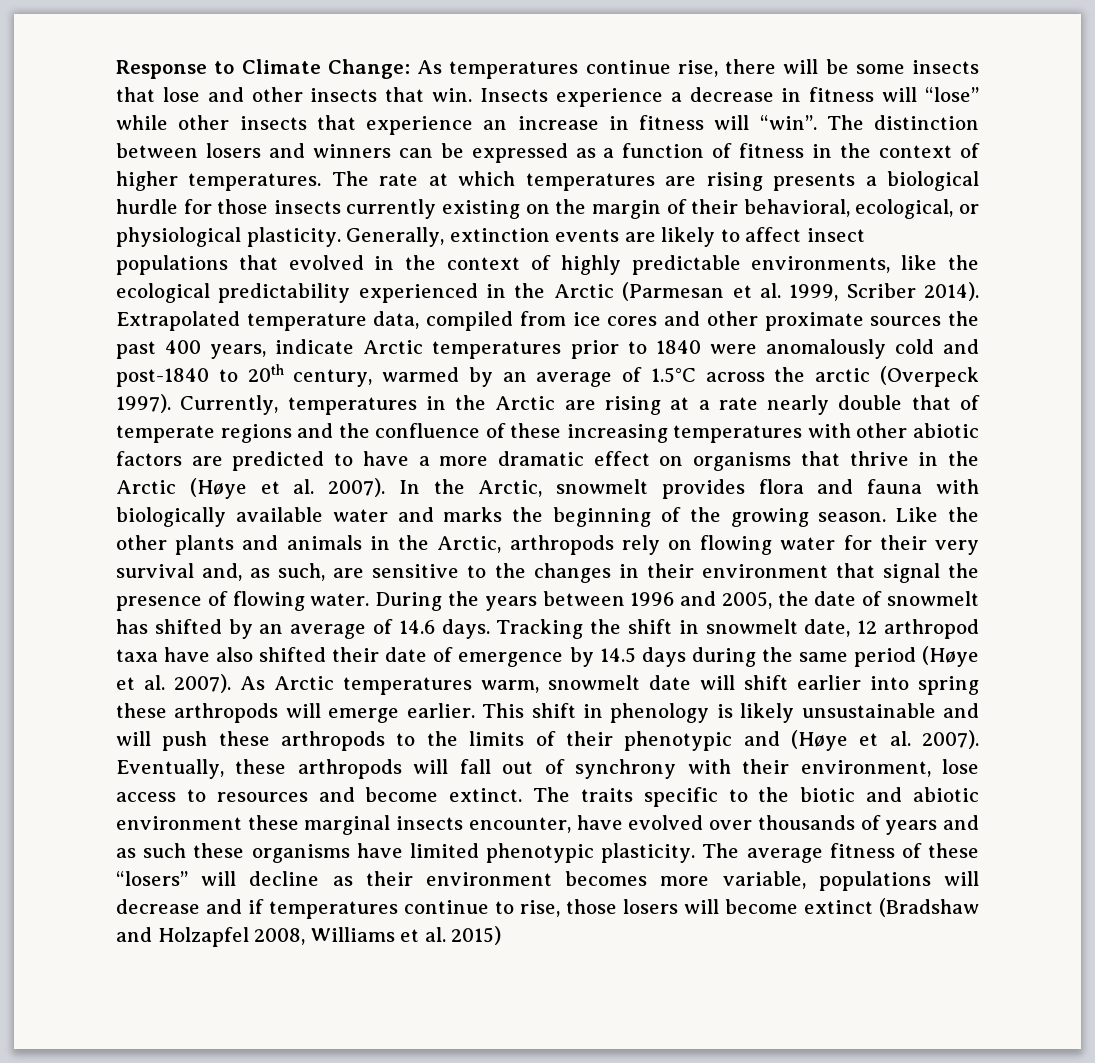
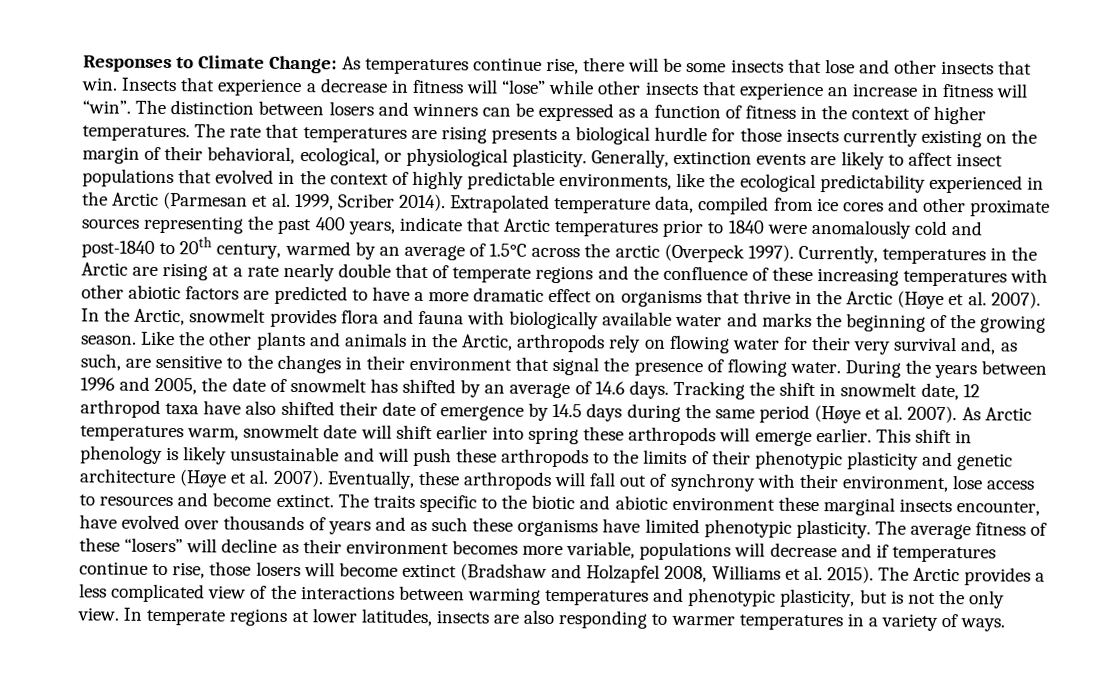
- Response to Climate Change: As temperatures continue rise, there will be some insects that lose and other insects that win.
+ Responses to Climate Change: As temperatures continue rise, there will be some insects that lose and other insects that win.
- Insects experience a decrease in fitness will “lose” while other insects that experience an increase in fitness will “win”.
+ Insects that experience a decrease in fitness will “lose” while other insects that experience an increase in fitness will “win”.
- The rate at which temperatures are rising presents a biological hurdle for those insects currently existing on the margin of their behavioral, ecological, or physiological plasticity.
+ The rate that temperatures are rising presents a biological hurdle for those insects currently existing on the margin of their behavioral, ecological, or physiological plasticity.
- Extrapolated temperature data, compiled from ice cores and other proximate sources the past 400 years, indicate Arctic temperatures prior to 1840 were anomalously cold and post-1840 to 20th century, warmed by an average of 1.5°C across the arctic (Overpeck 1997).
+ Extrapolated temperature data, compiled from ice cores and other proximate sources representing the past 400 years, indicate that Arctic temperatures prior to 1840 were anomalously cold and post-1840 to 20th century, warmed by an average of 1.5°C across the arctic (Overpeck 1997).
- This shift in phenology is likely unsustainable and will push these arthropods to the limits of their phenotypic and (Høye et al. 2007).
+ This shift in phenology is likely unsustainable and will push these arthropods to the limits of their phenotypic plasticity and genetic architecture (Høye et al. 2007).
- The average fitness of these “losers” will decline as their environment becomes more variable, populations will decrease and if temperatures continue to rise, those losers will become extinct (Bradshaw and Holzapfel 2008, Williams et al. 2015)
+ The average fitness of these “losers” will decline as their environment becomes more variable, populations will decrease and if temperatures continue to rise, those losers will become extinct (Bradshaw and Holzapfel 2008, Williams et al. 2015). The Arctic provides a less complicated view of the interactions between warming temperatures and phenotypic plasticity, but is not the only view. In temperate regions at lower latitudes, insects are also responding to warmer temperatures in a variety of ways.

